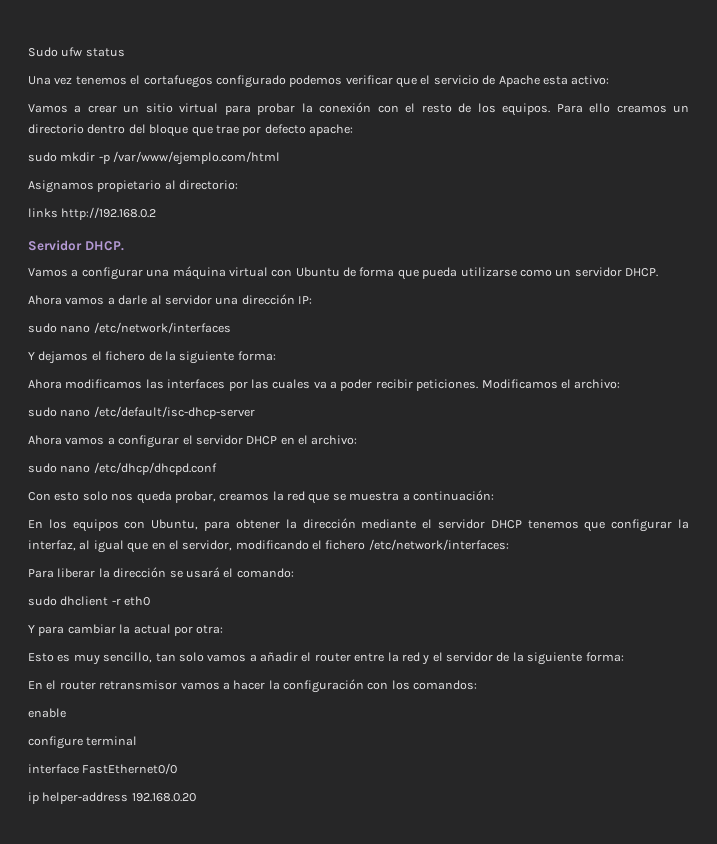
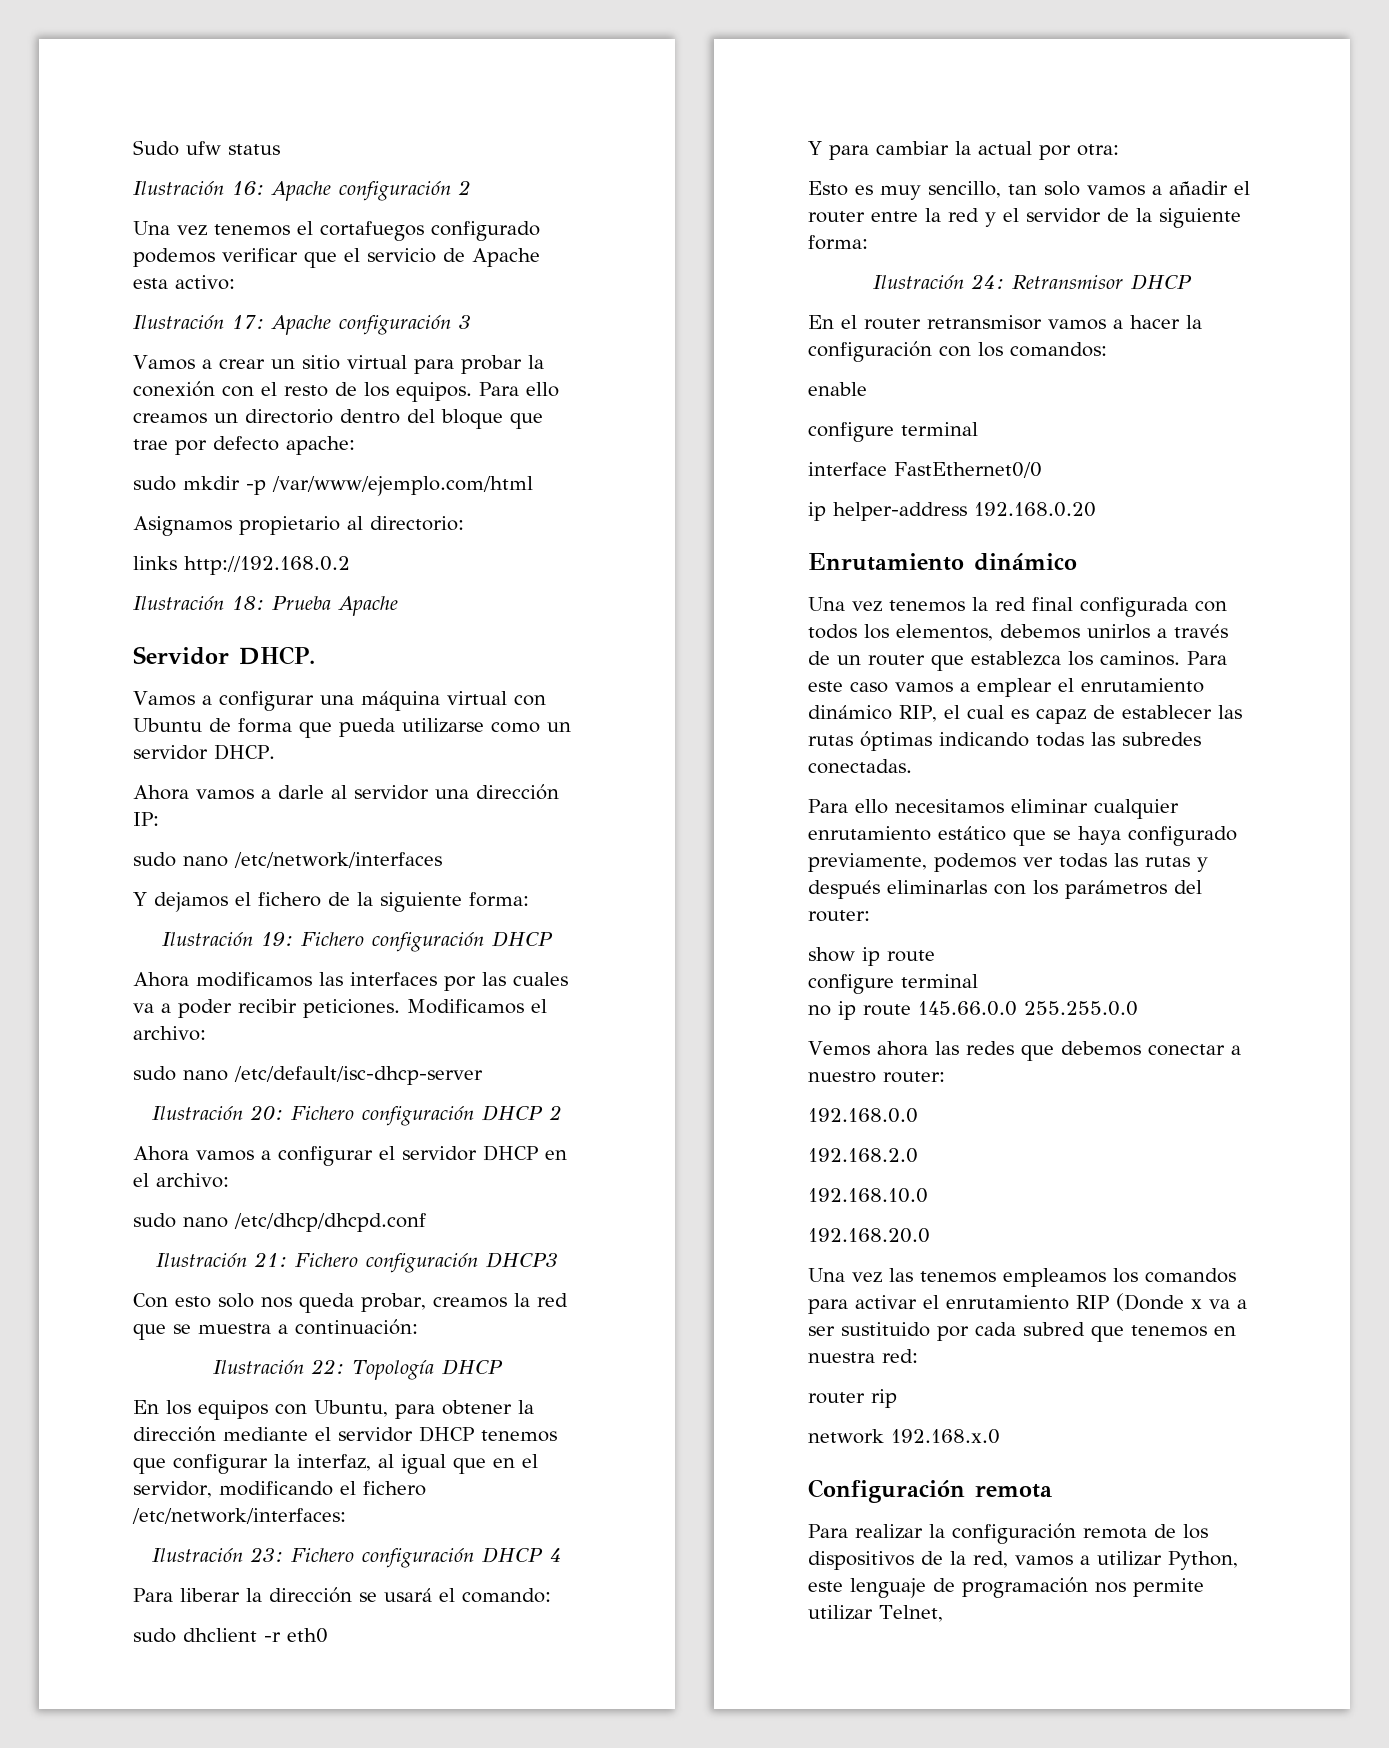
+ Ilustración 16: Apache configuración 2
+ Ilustración 17: Apache configuración 3
+ Ilustración 18: Prueba Apache
+ Ilustración 19: Fichero configuración DHCP
+ Ilustración 20: Fichero configuración DHCP 2
+ Ilustración 21: Fichero configuración DHCP3
+ Ilustración 22: Topología DHCP
+ Ilustración 23: Fichero configuración DHCP 4
+ Ilustración 24: Retransmisor DHCP
+ Enrutamiento dinámico
+ Una vez tenemos la red final configurada con todos los elementos, debemos unirlos a través de un router que establezca los caminos. Para este caso vamos a emplear el enrutamiento dinámico RIP, el cual es capaz de establecer las rutas óptimas indicando todas las subredes conectadas.
+ Para ello necesitamos eliminar cualquier enrutamiento estático que se haya configurado previamente, podemos ver todas las rutas y después eliminarlas con los parámetros del router:
+ show ip route
+ configure terminal
+ no ip route 145.66.0.0 255.255.0.0
+ Vemos ahora las redes que debemos conectar a nuestro router:
+ 192.168.0.0
+ 192.168.2.0
+ 192.168.10.0
+ 192.168.20.0
+ Una vez las tenemos empleamos los comandos para activar el enrutamiento RIP (Donde x va a ser sustituido por cada subred que tenemos en nuestra red:
+ router rip
+ network 192.168.x.0
+ Configuración remota
+ Para realizar la configuración remota de los dispositivos de la red, vamos a utilizar Python, este lenguaje de programación nos permite utilizar Telnet,

